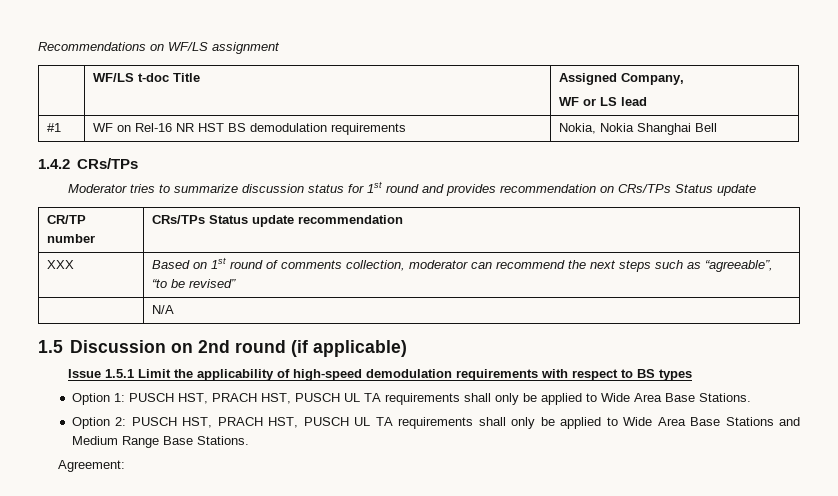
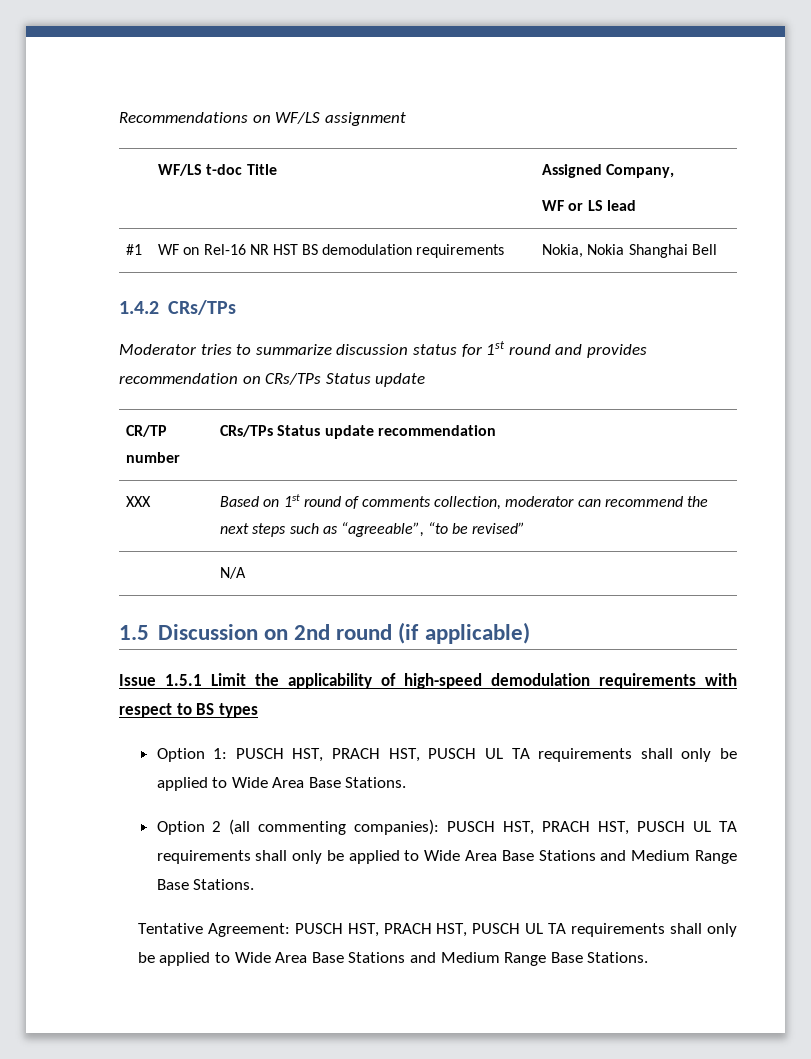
- Option 2: PUSCH HST, PRACH HST, PUSCH UL TA requirements shall only be applied to Wide Area Base Stations and Medium Range Base Stations.
+ Option 2 (all commenting companies): PUSCH HST, PRACH HST, PUSCH UL TA requirements shall only be applied to Wide Area Base Stations and Medium Range Base Stations.
- Agreement:
+ Tentative Agreement: PUSCH HST, PRACH HST, PUSCH UL TA requirements shall only be applied to Wide Area Base Stations and Medium Range Base Stations.

